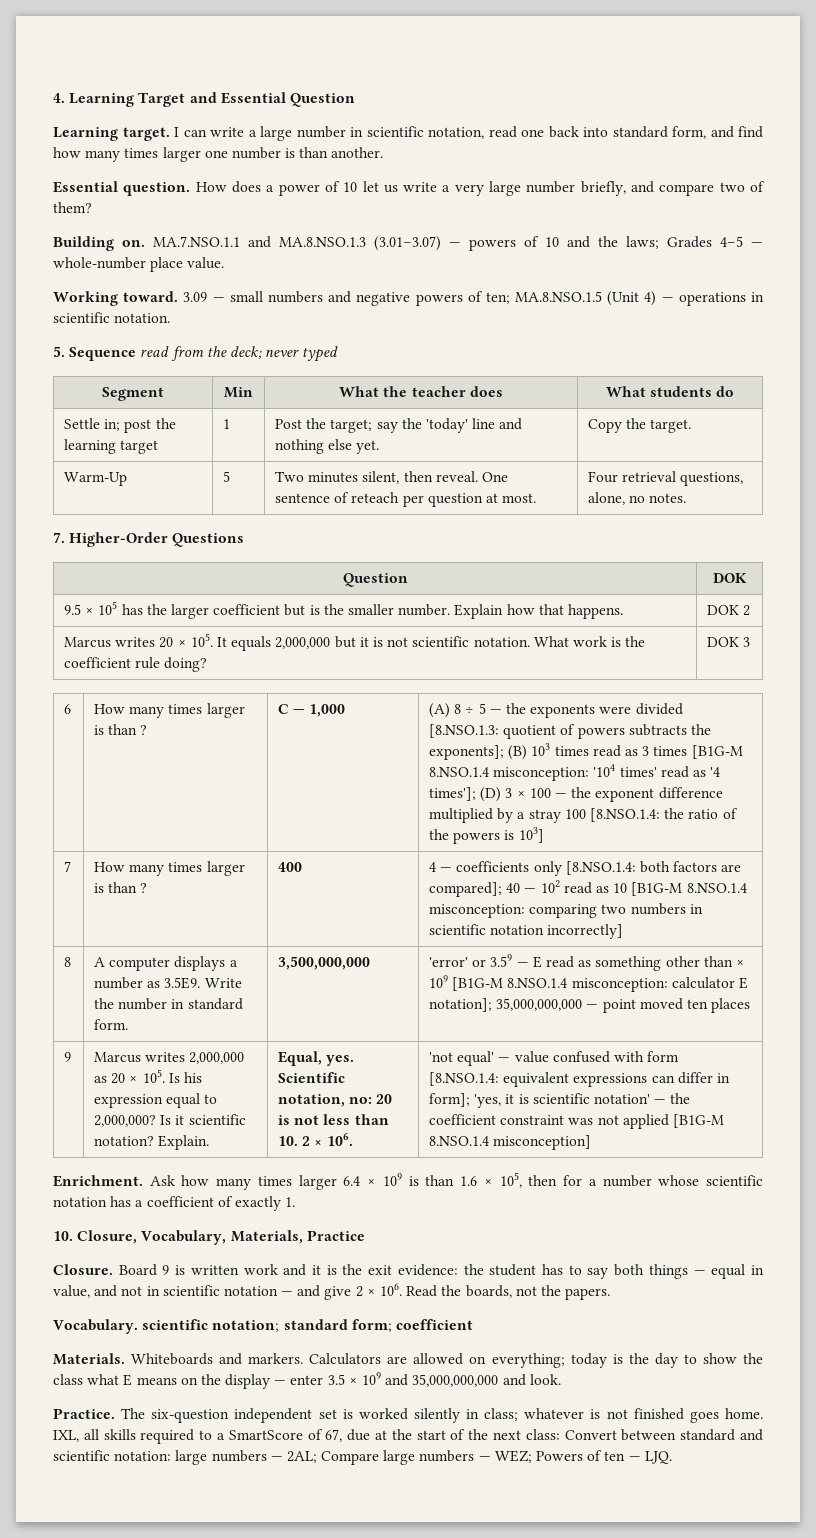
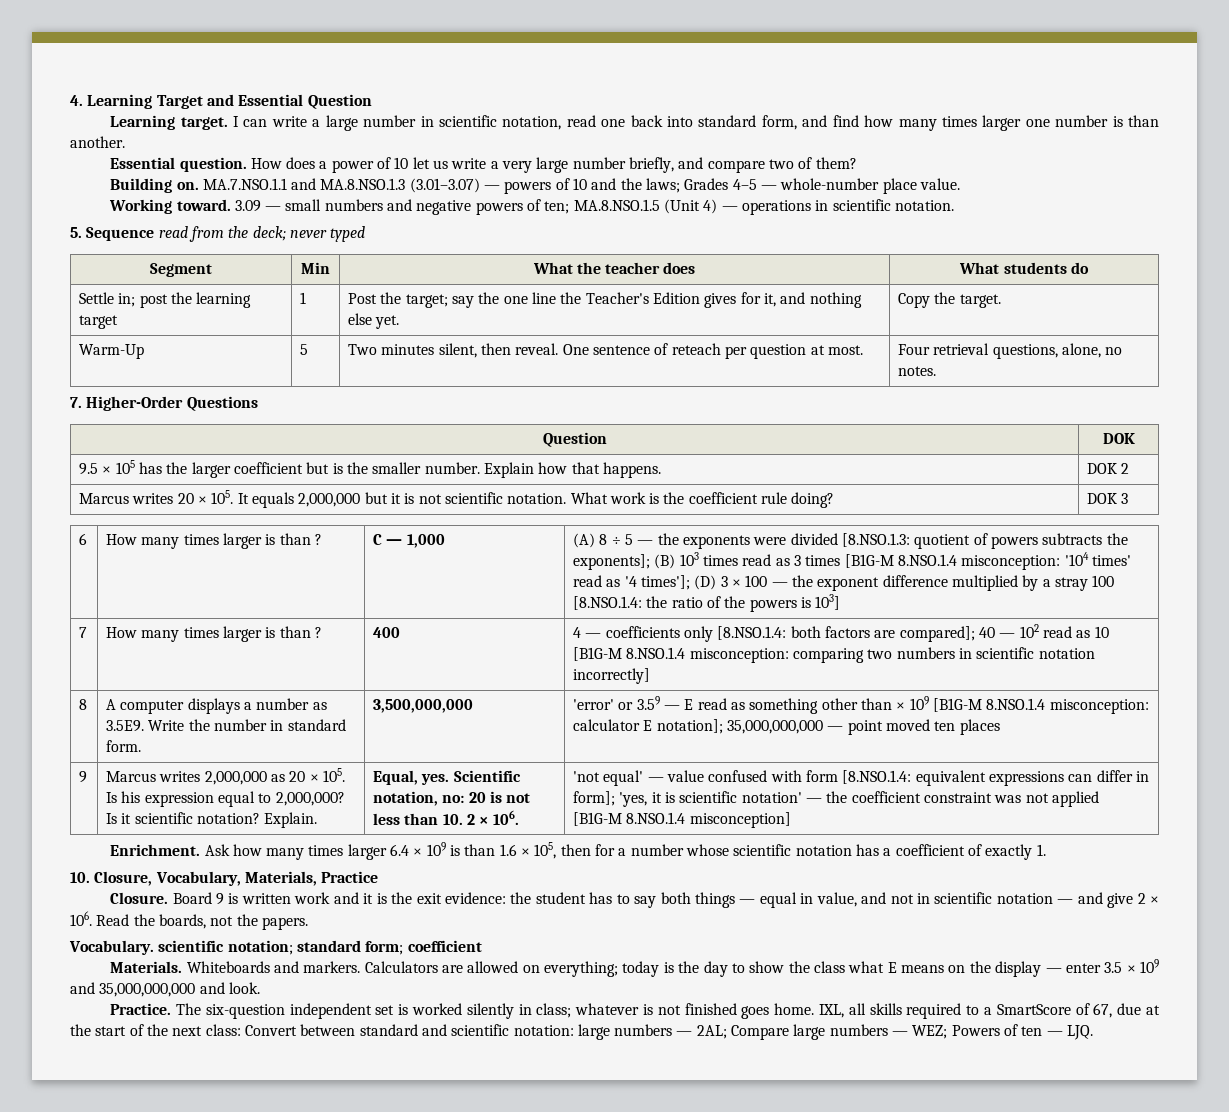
- Settle in; post the learning target | 1 | Post the target; say the 'today' line and nothing else yet. | Copy the target.
+ Settle in; post the learning target | 1 | Post the target; say the one line the Teacher's Edition gives for it, and nothing else yet. | Copy the target.

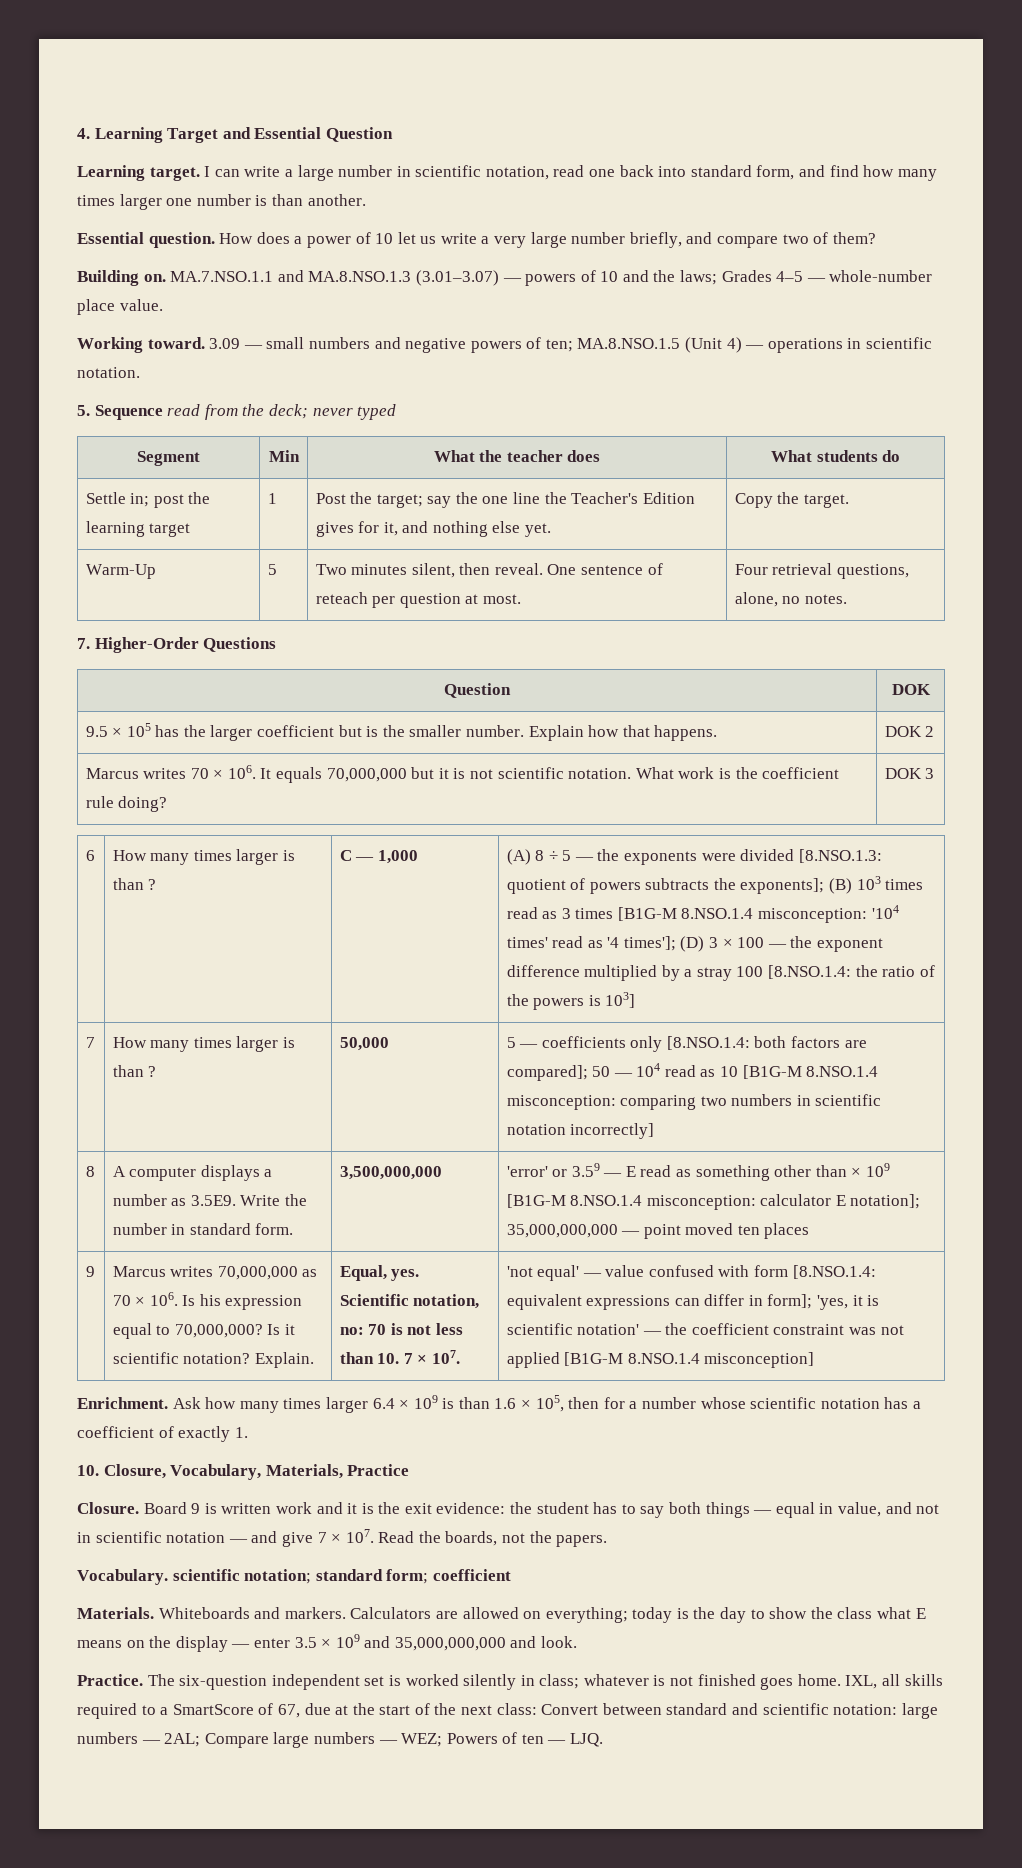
- Marcus writes 20 × 105. It equals 2,000,000 but it is not scientific notation. What work is the coefficient rule doing? | DOK 3
+ Marcus writes 70 × 106. It equals 70,000,000 but it is not scientific notation. What work is the coefficient rule doing? | DOK 3
- 7 | How many times larger is than ? | 400 | 4 — coefficients only [8.NSO.1.4: both factors are compared]; 40 — 102 read as 10 [B1G-M 8.NSO.1.4 misconception: comparing two numbers in scientific notation incorrectly]
+ 7 | How many times larger is than ? | 50,000 | 5 — coefficients only [8.NSO.1.4: both factors are compared]; 50 — 104 read as 10 [B1G-M 8.NSO.1.4 misconception: comparing two numbers in scientific notation incorrectly]
- Marcus writes 2,000,000 as 20 × 105. Is his expression equal to 2,000,000?
+ Marcus writes 70,000,000 as 70 × 106. Is his expression equal to 70,000,000?
- Scientific notation, no: 20 is not less than 10. 2 × 106.
+ Scientific notation, no: 70 is not less than 10. 7 × 107.
- Board 9 is written work and it is the exit evidence: the student has to say both things — equal in value, and not in scientific notation — and give 2 × 106. Read the boards, not the papers.
+ Board 9 is written work and it is the exit evidence: the student has to say both things — equal in value, and not in scientific notation — and give 7 × 107. Read the boards, not the papers.

